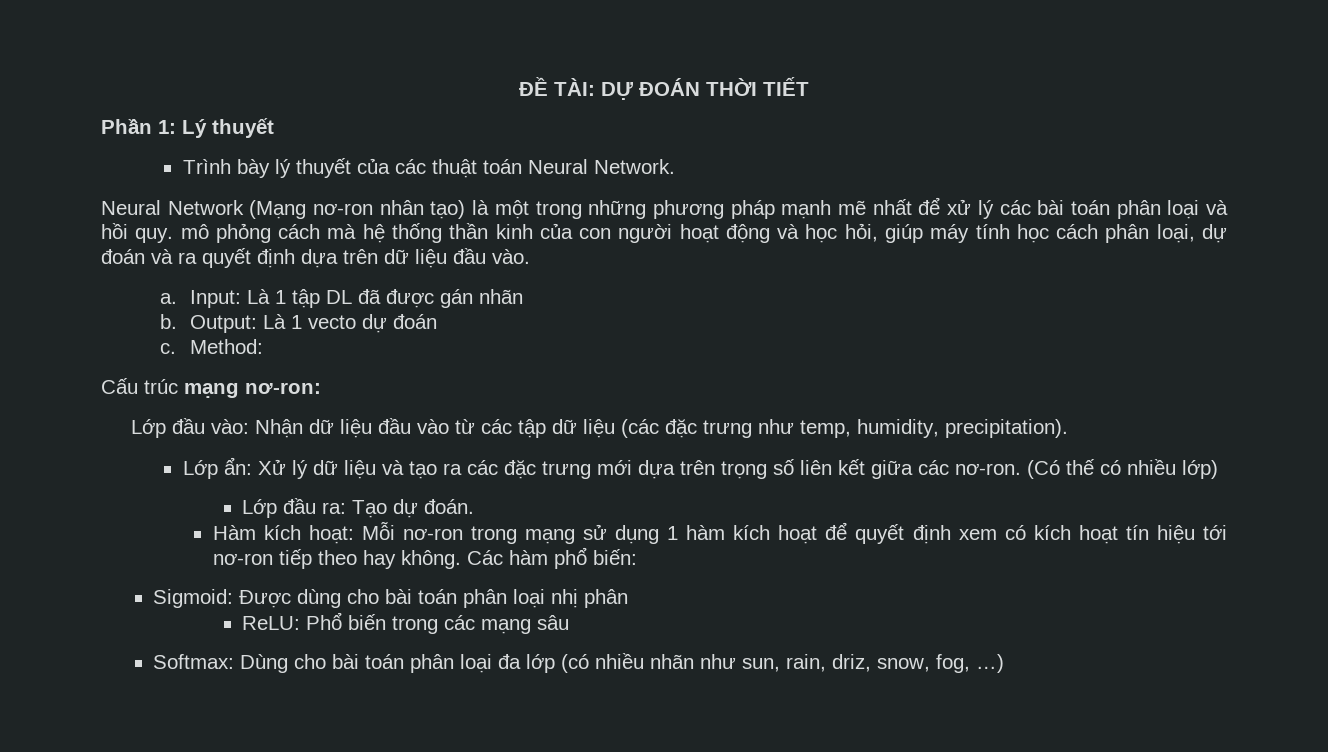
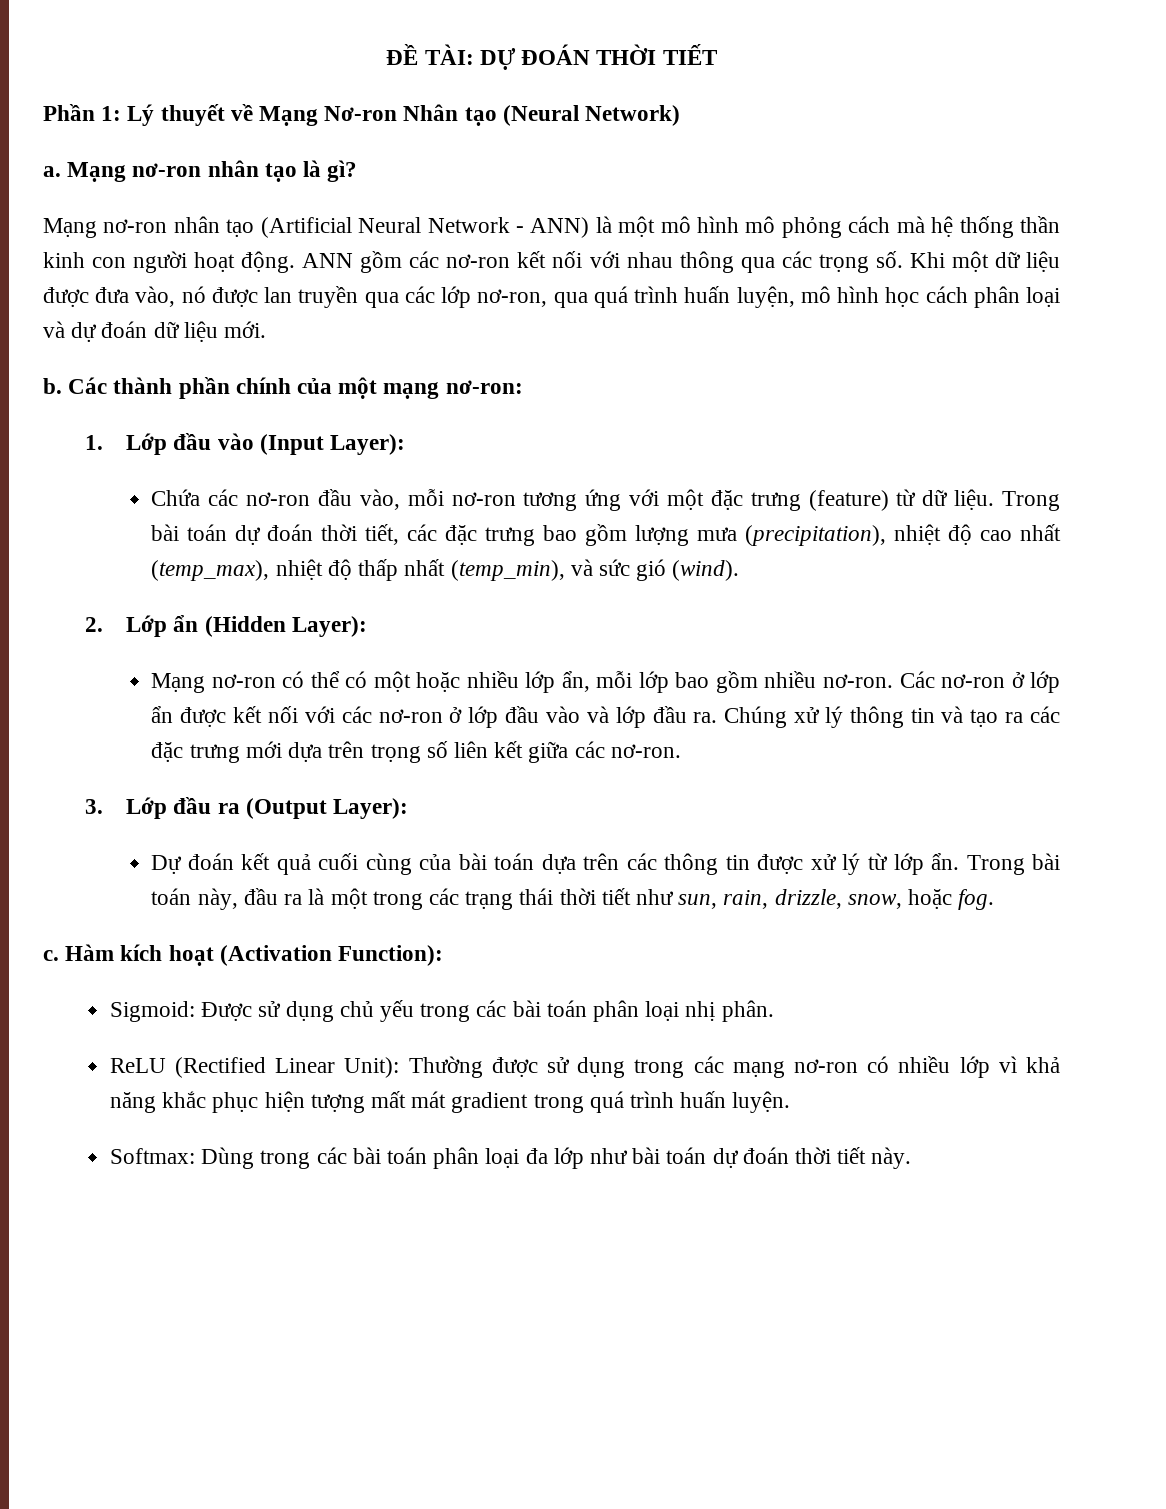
- Phần 1: Lý thuyết
- Trình bày lý thuyết của các thuật toán Neural Network.
- Neural Network (Mạng nơ-ron nhân tạo) là một trong những phương pháp mạnh mẽ nhất để xử lý các bài toán phân loại và hồi quy. mô phỏng cách mà hệ thống thần kinh của con người hoạt động và học hỏi, giúp máy tính học cách phân loại, dự đoán và ra quyết định dựa trên dữ liệu đầu vào.
- a. Input: Là 1 tập DL đã được gán nhãn
- b. Output: Là 1 vecto dự đoán
- c. Method:
- Cấu trúc mạng nơ-ron:
+ Phần 1: Lý thuyết về Mạng Nơ-ron Nhân tạo (Neural Network)
+ a. Mạng nơ-ron nhân tạo là gì?
+ Mạng nơ-ron nhân tạo (Artificial Neural Network - ANN) là một mô hình mô phỏng cách mà hệ thống thần kinh con người hoạt động. ANN gồm các nơ-ron kết nối với nhau thông qua các trọng số. Khi một dữ liệu được đưa vào, nó được lan truyền qua các lớp nơ-ron, qua quá trình huấn luyện, mô hình học cách phân loại và dự đoán dữ liệu mới.
+ b. Các thành phần chính của một mạng nơ-ron:
- Lớp đầu vào: Nhận dữ liệu đầu vào từ các tập dữ liệu (các đặc trưng như temp, humidity, precipitation).
- Lớp ẩn: Xử lý dữ liệu và tạo ra các đặc trưng mới dựa trên trọng số liên kết giữa các nơ-ron. (Có thế có nhiều lớp)
- Lớp đầu ra: Tạo dự đoán.
- Hàm kích hoạt: Mỗi nơ-ron trong mạng sử dụng 1 hàm kích hoạt để quyết định xem có kích hoạt tín hiệu tới nơ-ron tiếp theo hay không. Các hàm phổ biến:
- Sigmoid: Được dùng cho bài toán phân loại nhị phân
- ReLU: Phổ biến trong các mạng sâu
+ 1. Lớp đầu vào (Input Layer):
+ Chứa các nơ-ron đầu vào, mỗi nơ-ron tương ứng với một đặc trưng (feature) từ dữ liệu. Trong bài toán dự đoán thời tiết, các đặc trưng bao gồm lượng mưa (precipitation), nhiệt độ cao nhất (temp_max), nhiệt độ thấp nhất (temp_min), và sức gió (wind).
+ 2. Lớp ẩn (Hidden Layer):
+ Mạng nơ-ron có thể có một hoặc nhiều lớp ẩn, mỗi lớp bao gồm nhiều nơ-ron. Các nơ-ron ở lớp ẩn được kết nối với các nơ-ron ở lớp đầu vào và lớp đầu ra. Chúng xử lý thông tin và tạo ra các đặc trưng mới dựa trên trọng số liên kết giữa các nơ-ron.
+ 3. Lớp đầu ra (Output Layer):
+ Dự đoán kết quả cuối cùng của bài toán dựa trên các thông tin được xử lý từ lớp ẩn. Trong bài toán này, đầu ra là một trong các trạng thái thời tiết như sun, rain, drizzle, snow, hoặc fog.
+ c. Hàm kích hoạt (Activation Function):
+ Sigmoid: Được sử dụng chủ yếu trong các bài toán phân loại nhị phân.
+ ReLU (Rectified Linear Unit): Thường được sử dụng trong các mạng nơ-ron có nhiều lớp vì khả năng khắc phục hiện tượng mất mát gradient trong quá trình huấn luyện.
- Softmax: Dùng cho bài toán phân loại đa lớp (có nhiều nhãn như sun, rain, driz, snow, fog, …)
+ Softmax: Dùng trong các bài toán phân loại đa lớp như bài toán dự đoán thời tiết này.

